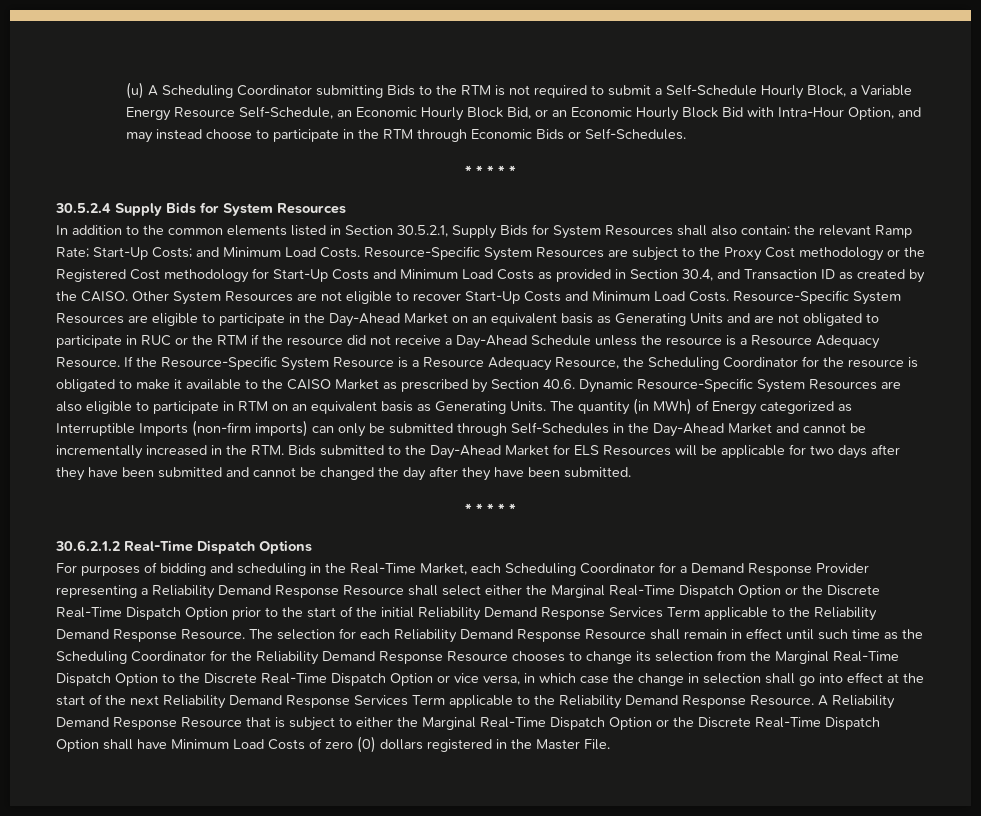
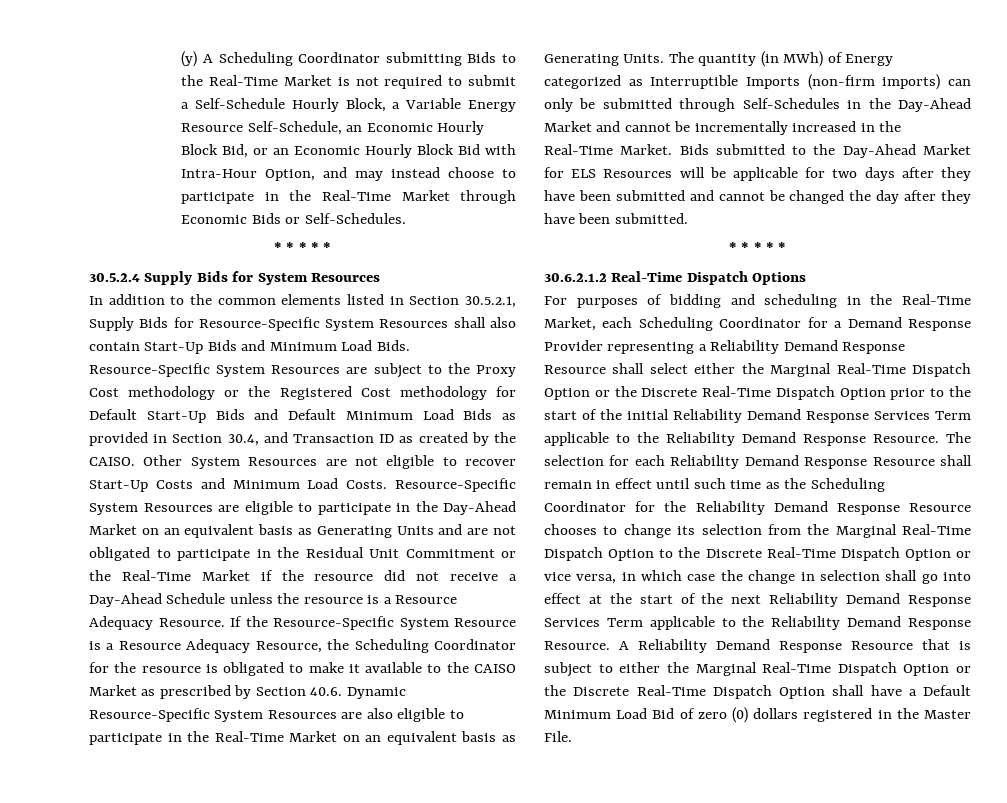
- (u) A Scheduling Coordinator submitting Bids to the RTM is not required to submit a Self-Schedule Hourly Block, a Variable Energy Resource Self-Schedule, an Economic Hourly Block Bid, or an Economic Hourly Block Bid with Intra-Hour Option, and may instead choose to participate in the RTM through Economic Bids or Self-Schedules.
+ (y) A Scheduling Coordinator submitting Bids to the Real-Time Market is not required to submit a Self-Schedule Hourly Block, a Variable Energy Resource Self-Schedule, an Economic Hourly Block Bid, or an Economic Hourly Block Bid with Intra-Hour Option, and may instead choose to participate in the Real-Time Market through Economic Bids or Self-Schedules.
- In addition to the common elements listed in Section 30.5.2.1, Supply Bids for System Resources shall also contain: the relevant Ramp Rate; Start-Up Costs; and Minimum Load Costs.
+ In addition to the common elements listed in Section 30.5.2.1, Supply Bids for Resource-Specific System Resources shall also contain Start-Up Bids and Minimum Load Bids.
- Resource-Specific System Resources are subject to the Proxy Cost methodology or the Registered Cost methodology for Start-Up Costs and Minimum Load Costs as provided in Section 30.4, and Transaction ID as created by the CAISO.
+ Resource-Specific System Resources are subject to the Proxy Cost methodology or the Registered Cost methodology for Default Start-Up Bids and Default Minimum Load Bids as provided in Section 30.4, and Transaction ID as created by the CAISO.
- Resource-Specific System Resources are eligible to participate in the Day-Ahead Market on an equivalent basis as Generating Units and are not obligated to participate in RUC or the RTM if the resource did not receive a Day-Ahead Schedule unless the resource is a Resource Adequacy Resource.
+ Resource-Specific System Resources are eligible to participate in the Day-Ahead Market on an equivalent basis as Generating Units and are not obligated to participate in the Residual Unit Commitment or the Real-Time Market if the resource did not receive a Day-Ahead Schedule unless the resource is a Resource Adequacy Resource.
- If the Resource-Specific System Resource is a Resource Adequacy Resource, the Scheduling Coordinator for the resource is obligated to make it available to the CAISO Market as prescribed by Section 40.6. Dynamic Resource-Specific System Resources are also eligible to participate in RTM on an equivalent basis as Generating Units.
+ If the Resource-Specific System Resource is a Resource Adequacy Resource, the Scheduling Coordinator for the resource is obligated to make it available to the CAISO Market as prescribed by Section 40.6. Dynamic Resource-Specific System Resources are also eligible to participate in the Real-Time Market on an equivalent basis as Generating Units.
- The quantity (in MWh) of Energy categorized as Interruptible Imports (non-firm imports) can only be submitted through Self-Schedules in the Day-Ahead Market and cannot be incrementally increased in the RTM. Bids submitted to the Day-Ahead Market for ELS Resources will be applicable for two days after they have been submitted and cannot be changed the day after they have been submitted.
+ The quantity (in MWh) of Energy categorized as Interruptible Imports (non-firm imports) can only be submitted through Self-Schedules in the Day-Ahead Market and cannot be incrementally increased in the Real-Time Market. Bids submitted to the Day-Ahead Market for ELS Resources will be applicable for two days after they have been submitted and cannot be changed the day after they have been submitted.
- A Reliability Demand Response Resource that is subject to either the Marginal Real-Time Dispatch Option or the Discrete Real-Time Dispatch Option shall have Minimum Load Costs of zero (0) dollars registered in the Master File.
+ A Reliability Demand Response Resource that is subject to either the Marginal Real-Time Dispatch Option or the Discrete Real-Time Dispatch Option shall have a Default Minimum Load Bid of zero (0) dollars registered in the Master File.

